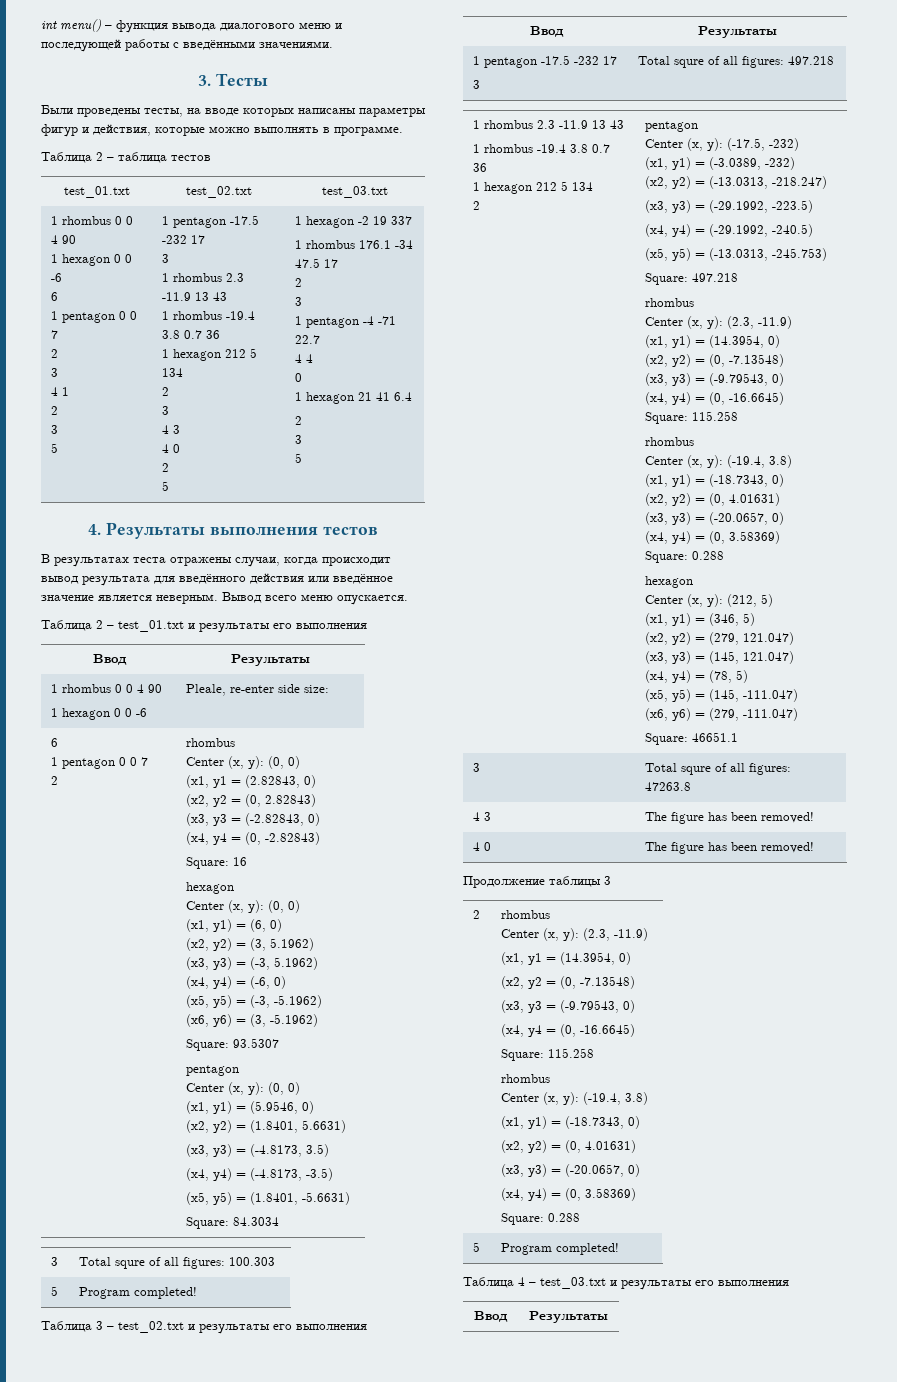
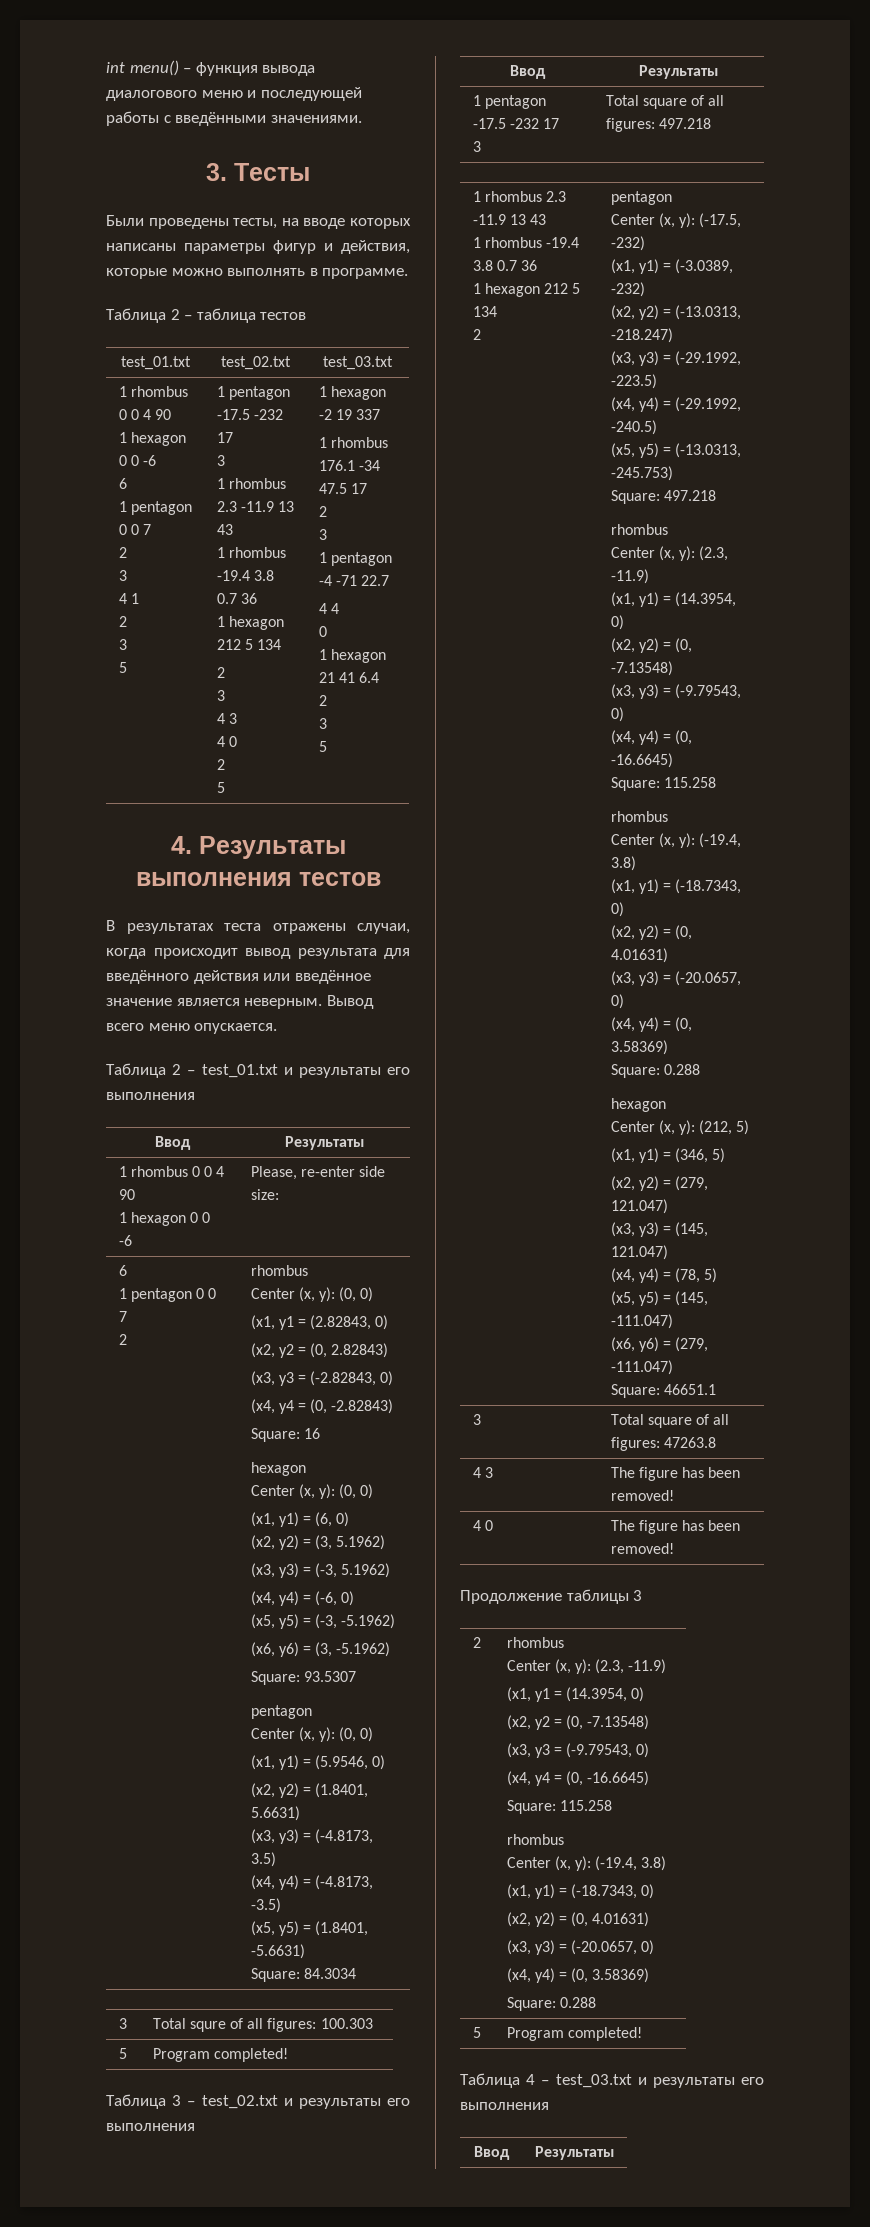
  Таблица 2 – test_01.txt и результаты его выполнения
  Ввод | Результаты
  1 rhombus 0 0 4 90
- 1 hexagon 0 0 -6 | Pleale, re-enter side size:
+ 1 hexagon 0 0 -6 | Please, re-enter side size:
  Таблица 3 – test_02.txt и результаты его выполнения
  Ввод | Результаты
  1 pentagon -17.5 -232 17
- 3 | Total squre of all figures: 497.218
+ 3 | Total square of all figures: 497.218
- 3 | Total squre of all figures: 47263.8
+ 3 | Total square of all figures: 47263.8

